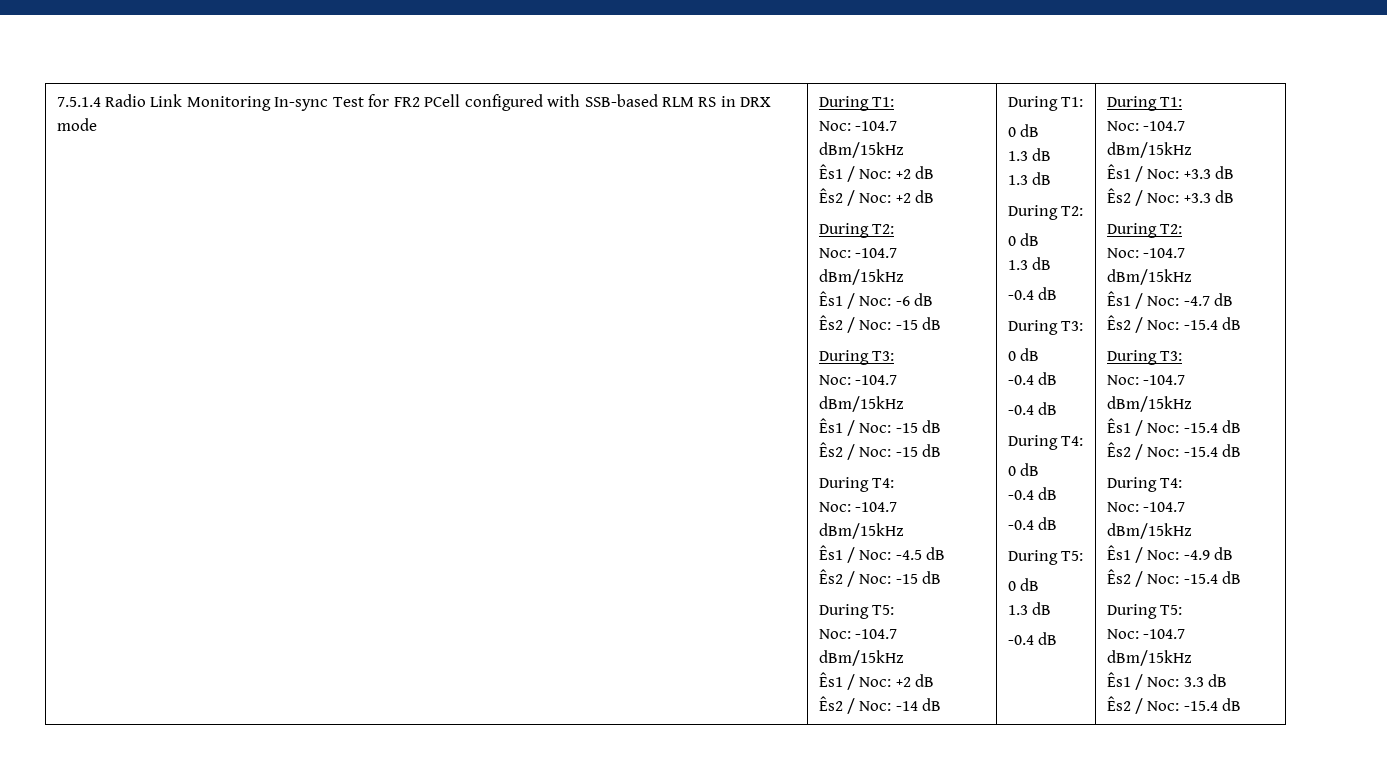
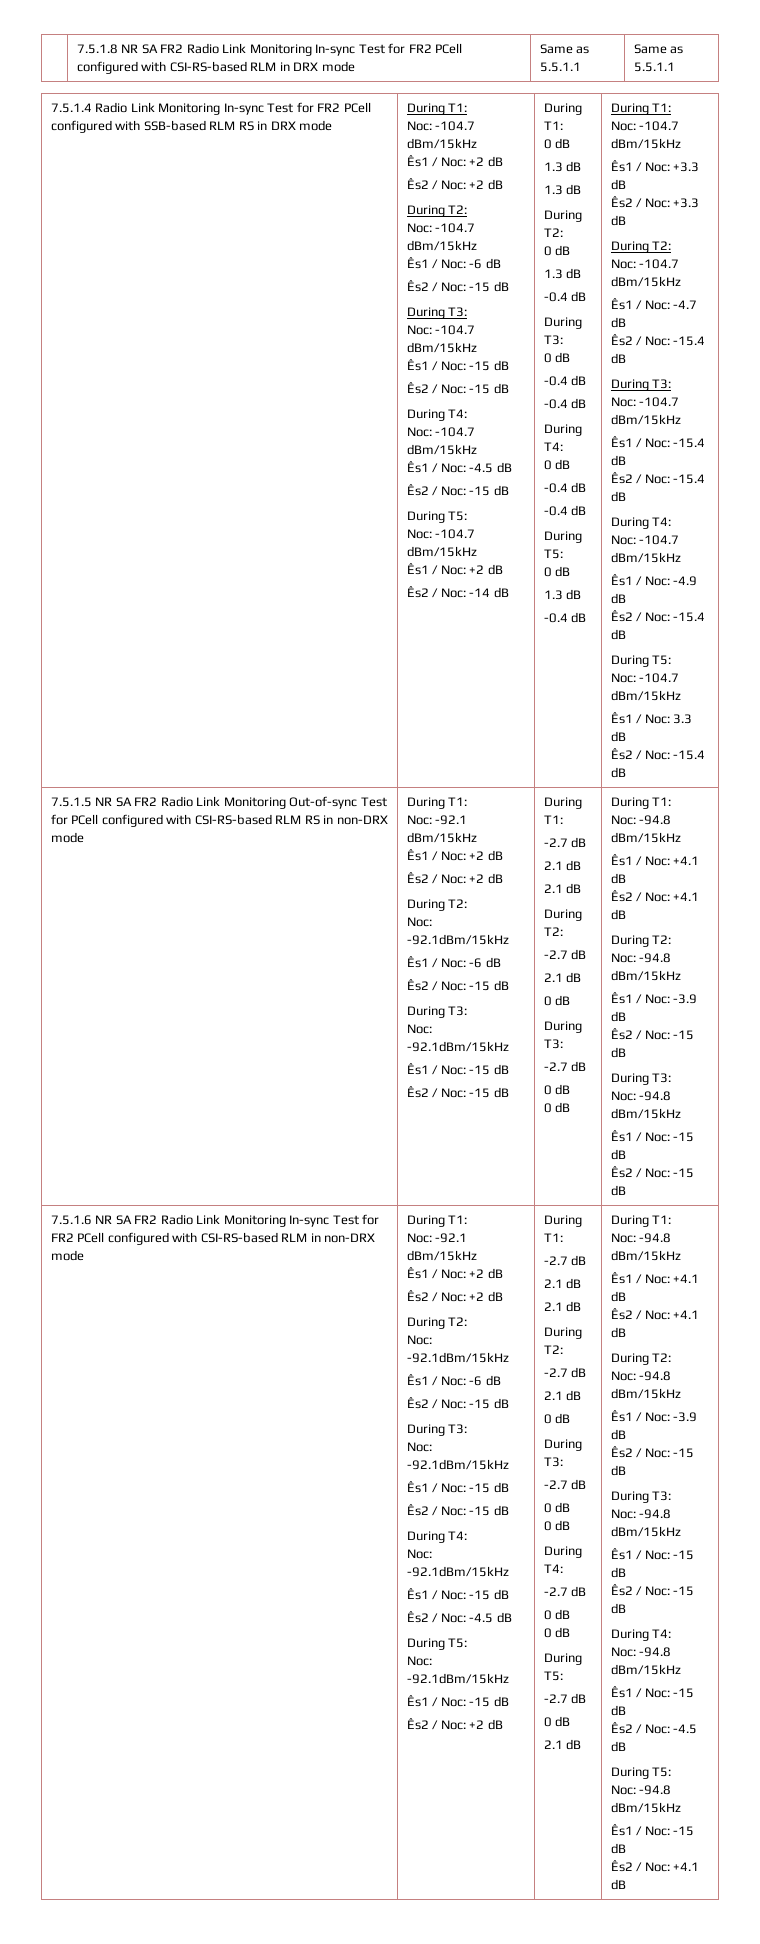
+ 7.5.1.8 NR SA FR2 Radio Link Monitoring In-sync Test for FR2 PCell configured with CSI-RS-based RLM in DRX mode | Same as 5.5.1.1 | Same as 5.5.1.1
+ 7.5.1.5 NR SA FR2 Radio Link Monitoring Out-of-sync Test for PCell configured with CSI-RS-based RLM RS in non-DRX mode | During T1:
+ Noc: -92.1 dBm/15kHz
+ Ês1 / Noc: +2 dB
+ Ês2 / Noc: +2 dB
+ During T2:
+ Noc: -92.1dBm/15kHz
+ Ês1 / Noc: -6 dB
+ Ês2 / Noc: -15 dB
+ During T3:
+ Noc: -92.1dBm/15kHz
+ Ês1 / Noc: -15 dB
+ Ês2 / Noc: -15 dB | During T1:
+ -2.7 dB
+ 2.1 dB
+ 2.1 dB
+ During T2:
+ -2.7 dB
+ 2.1 dB
+ 0 dB
+ During T3:
+ -2.7 dB
+ 0 dB
+ 0 dB | During T1:
+ Noc: -94.8 dBm/15kHz
+ Ês1 / Noc: +4.1 dB
+ Ês2 / Noc: +4.1 dB
+ During T2:
+ Noc: -94.8 dBm/15kHz
+ Ês1 / Noc: -3.9 dB
+ Ês2 / Noc: -15 dB
+ During T3:
+ Noc: -94.8 dBm/15kHz
+ Ês1 / Noc: -15 dB
+ Ês2 / Noc: -15 dB
+ 7.5.1.6 NR SA FR2 Radio Link Monitoring In-sync Test for FR2 PCell configured with CSI-RS-based RLM in non-DRX mode | During T1:
+ Noc: -92.1 dBm/15kHz
+ Ês1 / Noc: +2 dB
+ Ês2 / Noc: +2 dB
+ During T2:
+ Noc: -92.1dBm/15kHz
+ Ês1 / Noc: -6 dB
+ Ês2 / Noc: -15 dB
+ During T3:
+ Noc: -92.1dBm/15kHz
+ Ês1 / Noc: -15 dB
+ Ês2 / Noc: -15 dB
+ During T4:
+ Noc: -92.1dBm/15kHz
+ Ês1 / Noc: -15 dB
+ Ês2 / Noc: -4.5 dB
+ During T5:
+ Noc: -92.1dBm/15kHz
+ Ês1 / Noc: -15 dB
+ Ês2 / Noc: +2 dB | During T1:
+ -2.7 dB
+ 2.1 dB
+ 2.1 dB
+ During T2:
+ -2.7 dB
+ 2.1 dB
+ 0 dB
+ During T3:
+ -2.7 dB
+ 0 dB
+ 0 dB
+ During T4:
+ -2.7 dB
+ 0 dB
+ 0 dB
+ During T5:
+ -2.7 dB
+ 0 dB
+ 2.1 dB | During T1:
+ Noc: -94.8 dBm/15kHz
+ Ês1 / Noc: +4.1 dB
+ Ês2 / Noc: +4.1 dB
+ During T2:
+ Noc: -94.8 dBm/15kHz
+ Ês1 / Noc: -3.9 dB
+ Ês2 / Noc: -15 dB
+ During T3:
+ Noc: -94.8 dBm/15kHz
+ Ês1 / Noc: -15 dB
+ Ês2 / Noc: -15 dB
+ During T4:
+ Noc: -94.8 dBm/15kHz
+ Ês1 / Noc: -15 dB
+ Ês2 / Noc: -4.5 dB
+ During T5:
+ Noc: -94.8 dBm/15kHz
+ Ês1 / Noc: -15 dB
+ Ês2 / Noc: +4.1 dB

